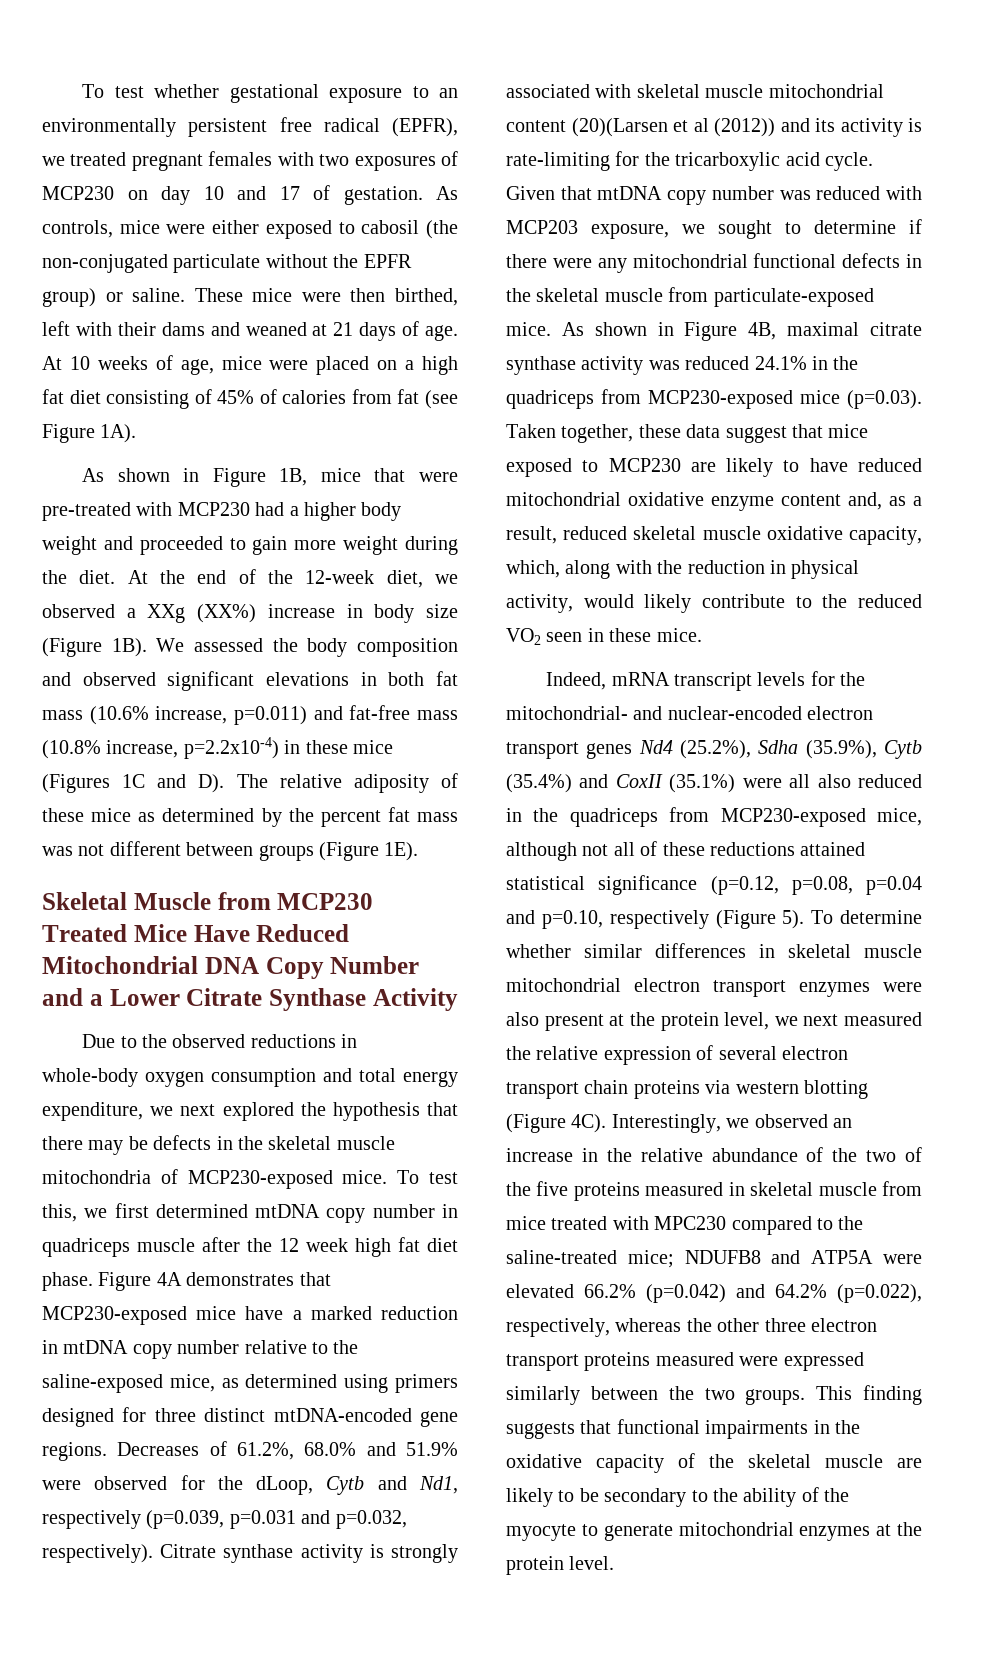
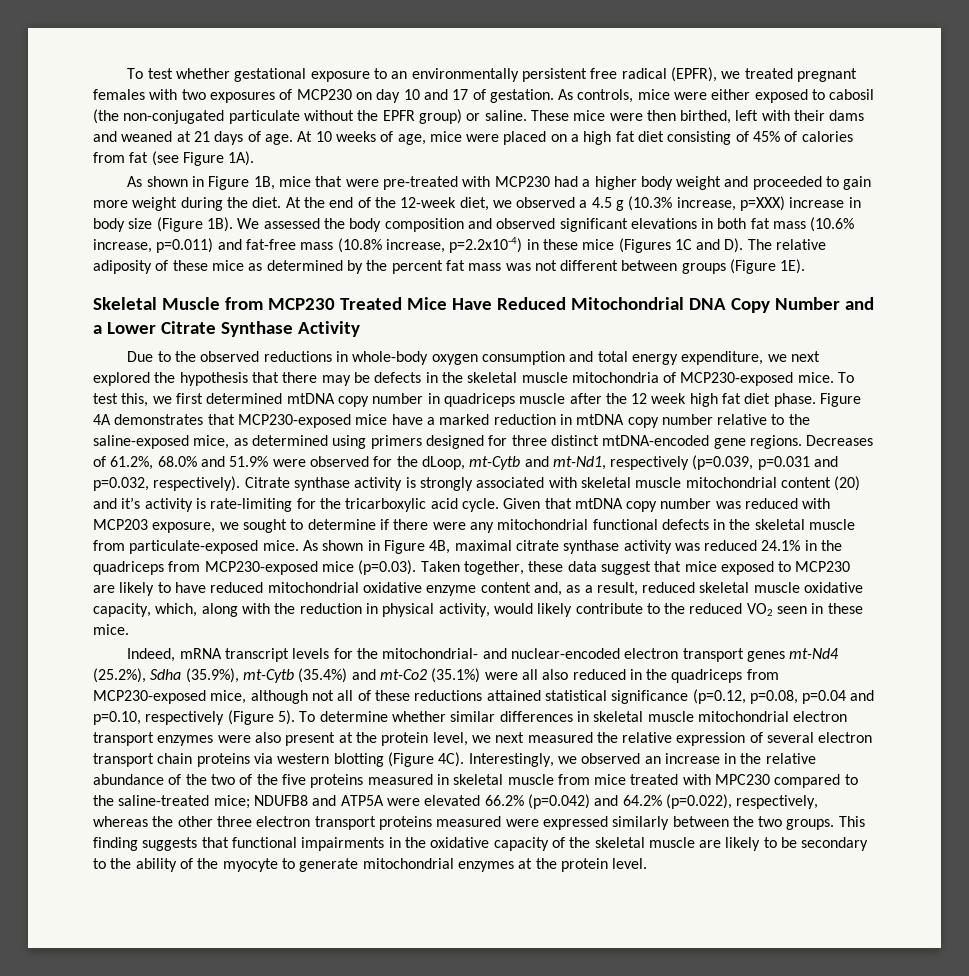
- At the end of the 12-week diet, we observed a XXg (XX%) increase in body size (Figure 1B).
+ At the end of the 12-week diet, we observed a 4.5 g (10.3% increase, p=XXX) increase in body size (Figure 1B).
- Decreases of 61.2%, 68.0% and 51.9% were observed for the dLoop, Cytb and Nd1, respectively (p=0.039, p=0.031 and p=0.032, respectively).
+ Decreases of 61.2%, 68.0% and 51.9% were observed for the dLoop, mt-Cytb and mt-Nd1, respectively (p=0.039, p=0.031 and p=0.032, respectively).
- Citrate synthase activity is strongly associated with skeletal muscle mitochondrial content (20)(Larsen et al (2012)) and its activity is rate-limiting for the tricarboxylic acid cycle.
+ Citrate synthase activity is strongly associated with skeletal muscle mitochondrial content (20) and it’s activity is rate-limiting for the tricarboxylic acid cycle.
- Indeed, mRNA transcript levels for the mitochondrial- and nuclear-encoded electron transport genes Nd4 (25.2%), Sdha (35.9%), Cytb (35.4%) and CoxII (35.1%) were all also reduced in the quadriceps from MCP230-exposed mice, although not all of these reductions attained statistical significance (p=0.12, p=0.08, p=0.04 and p=0.10, respectively (Figure 5).
+ Indeed, mRNA transcript levels for the mitochondrial- and nuclear-encoded electron transport genes mt-Nd4 (25.2%), Sdha (35.9%), mt-Cytb (35.4%) and mt-Co2 (35.1%) were all also reduced in the quadriceps from MCP230-exposed mice, although not all of these reductions attained statistical significance (p=0.12, p=0.08, p=0.04 and p=0.10, respectively (Figure 5).

